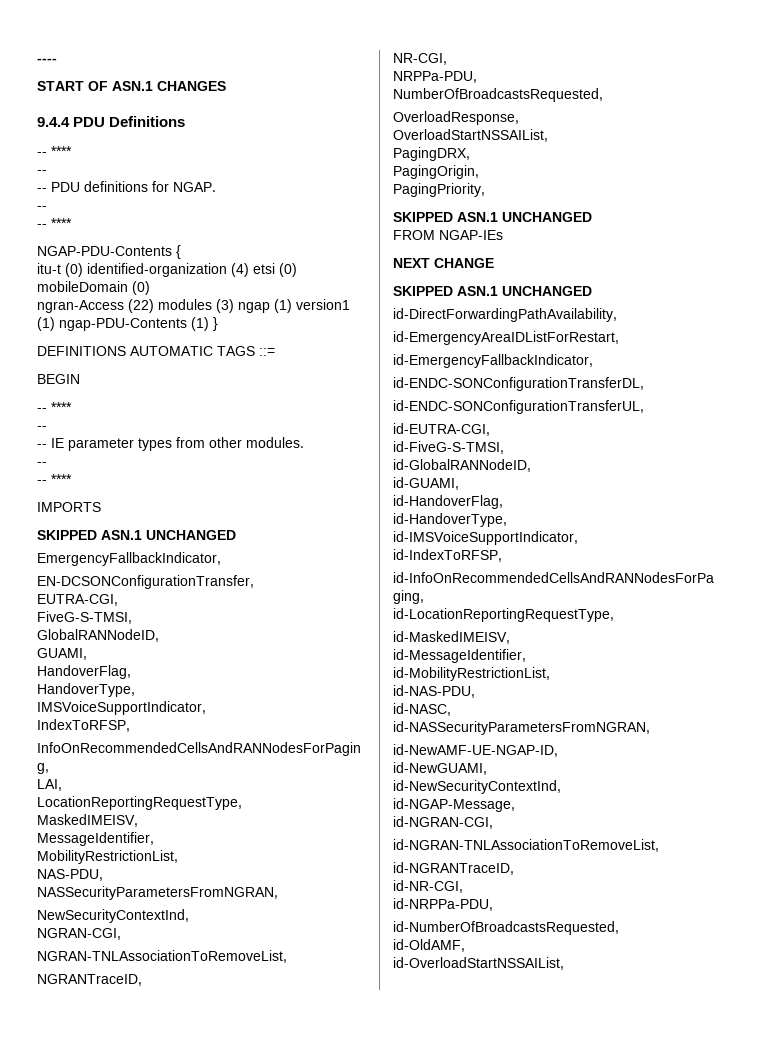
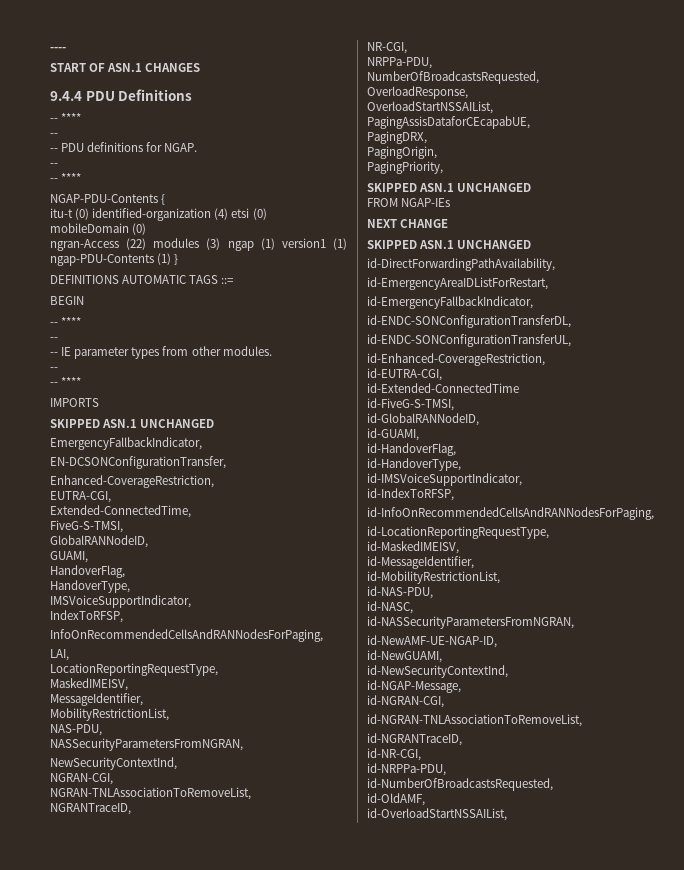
+ Enhanced-CoverageRestriction,
+ Extended-ConnectedTime,
+ PagingAssisDataforCEcapabUE,
+ id-Enhanced-CoverageRestriction,
+ id-Extended-ConnectedTime

